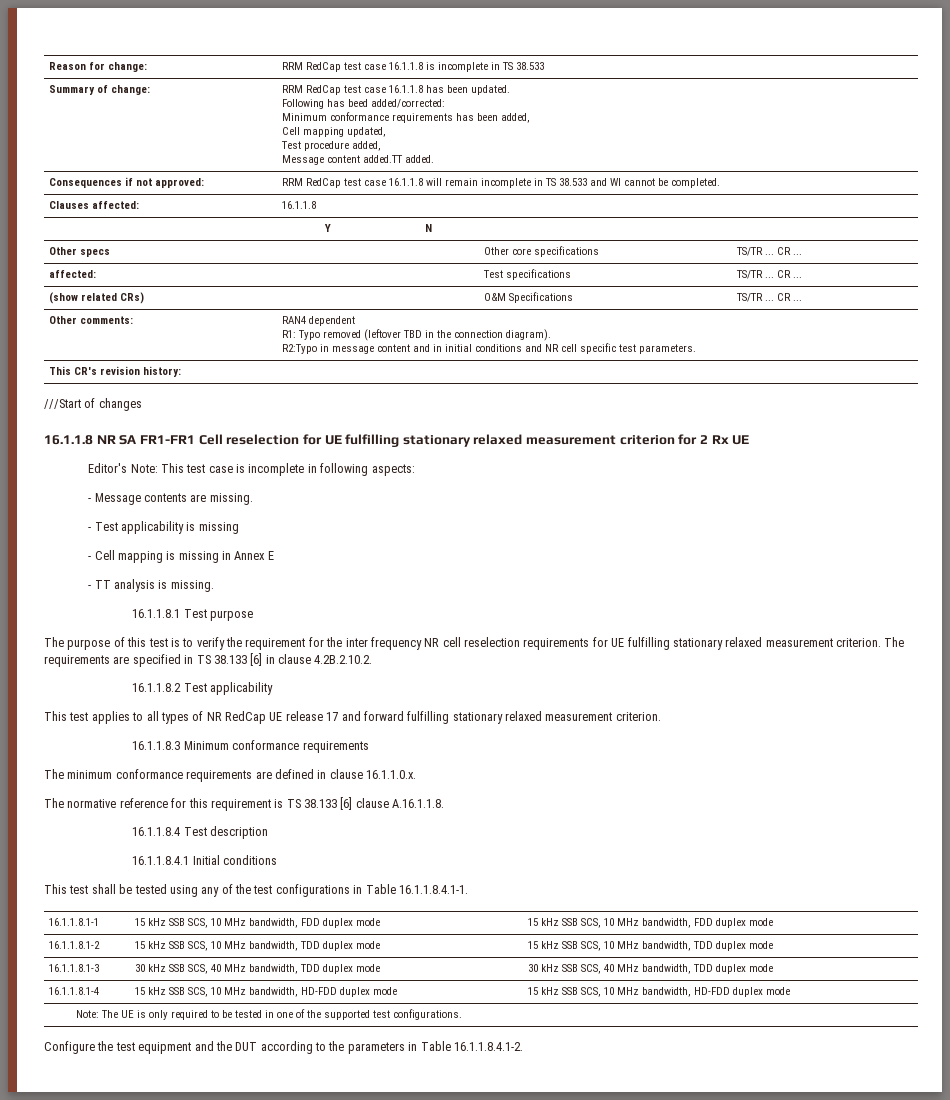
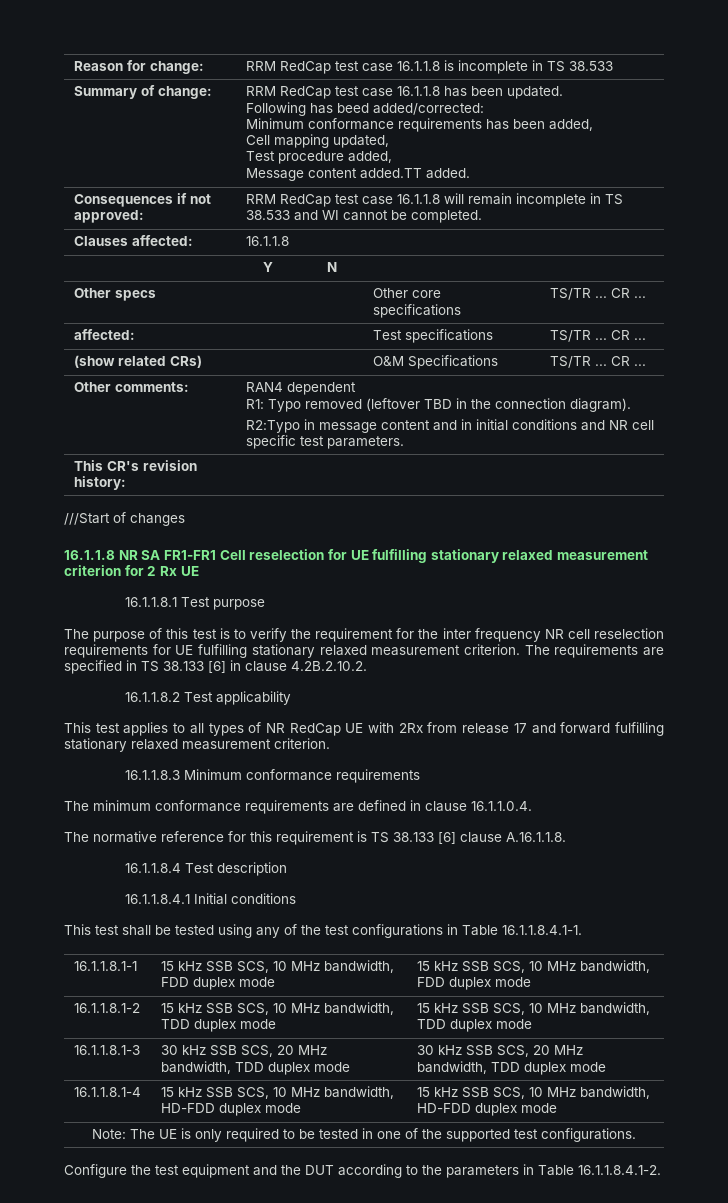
- Editor's Note: This test case is incomplete in following aspects:
- - Message contents are missing.
- - Test applicability is missing
- - Cell mapping is missing in Annex E
- - TT analysis is missing.
- This test applies to all types of NR RedCap UE release 17 and forward fulfilling stationary relaxed measurement criterion.
+ This test applies to all types of NR RedCap UE with 2Rx from release 17 and forward fulfilling stationary relaxed measurement criterion.
- The minimum conformance requirements are defined in clause 16.1.1.0.x.
+ The minimum conformance requirements are defined in clause 16.1.1.0.4.
- 16.1.1.8.1-3 | 30 kHz SSB SCS, 40 MHz bandwidth, TDD duplex mode | 30 kHz SSB SCS, 40 MHz bandwidth, TDD duplex mode
+ 16.1.1.8.1-3 | 30 kHz SSB SCS, 20 MHz bandwidth, TDD duplex mode | 30 kHz SSB SCS, 20 MHz bandwidth, TDD duplex mode

